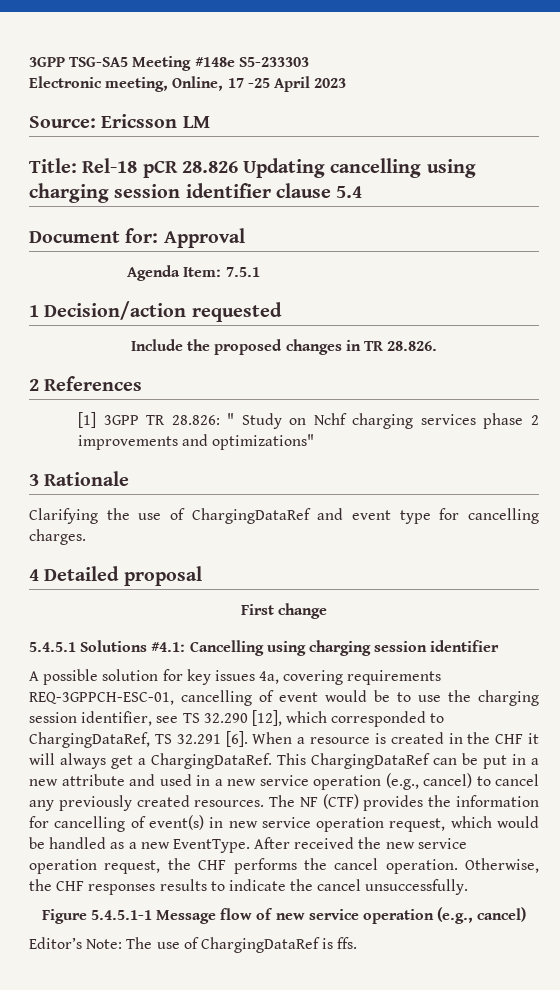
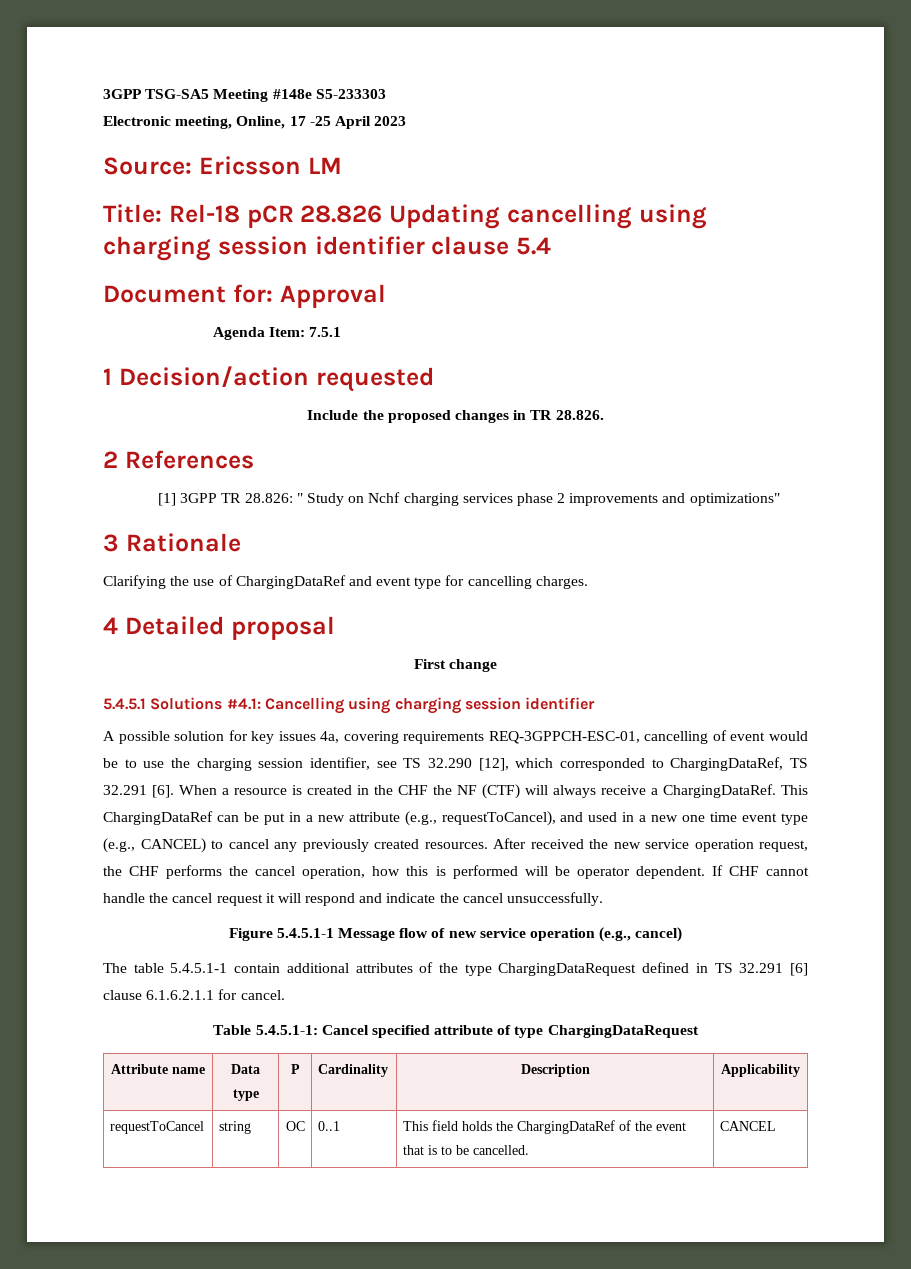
- When a resource is created in the CHF it will always get a ChargingDataRef.
+ When a resource is created in the CHF the NF (CTF) will always receive a ChargingDataRef.
- This ChargingDataRef can be put in a new attribute and used in a new service operation (e.g., cancel) to cancel any previously created resources.
+ This ChargingDataRef can be put in a new attribute (e.g., requestToCancel), and used in a new one time event type (e.g., CANCEL) to cancel any previously created resources.
- The NF (CTF) provides the information for cancelling of event(s) in new service operation request, which would be handled as a new EventType.
- After received the new service operation request, the CHF performs the cancel operation. Otherwise, the CHF responses results to indicate the cancel unsuccessfully.
+ After received the new service operation request, the CHF performs the cancel operation, how this is performed will be operator dependent. If CHF cannot handle the cancel request it will respond and indicate the cancel unsuccessfully.
- Editor’s Note: The use of ChargingDataRef is ffs.
+ The table 5.4.5.1-1 contain additional attributes of the type ChargingDataRequest defined in TS 32.291 [6] clause 6.1.6.2.1.1 for cancel.
+ Table 5.4.5.1-1: Cancel specified attribute of type ChargingDataRequest
+ Attribute name | Data type | P | Cardinality | Description | Applicability
+ requestToCancel | string | OC | 0..1 | This field holds the ChargingDataRef of the event that is to be cancelled. | CANCEL

